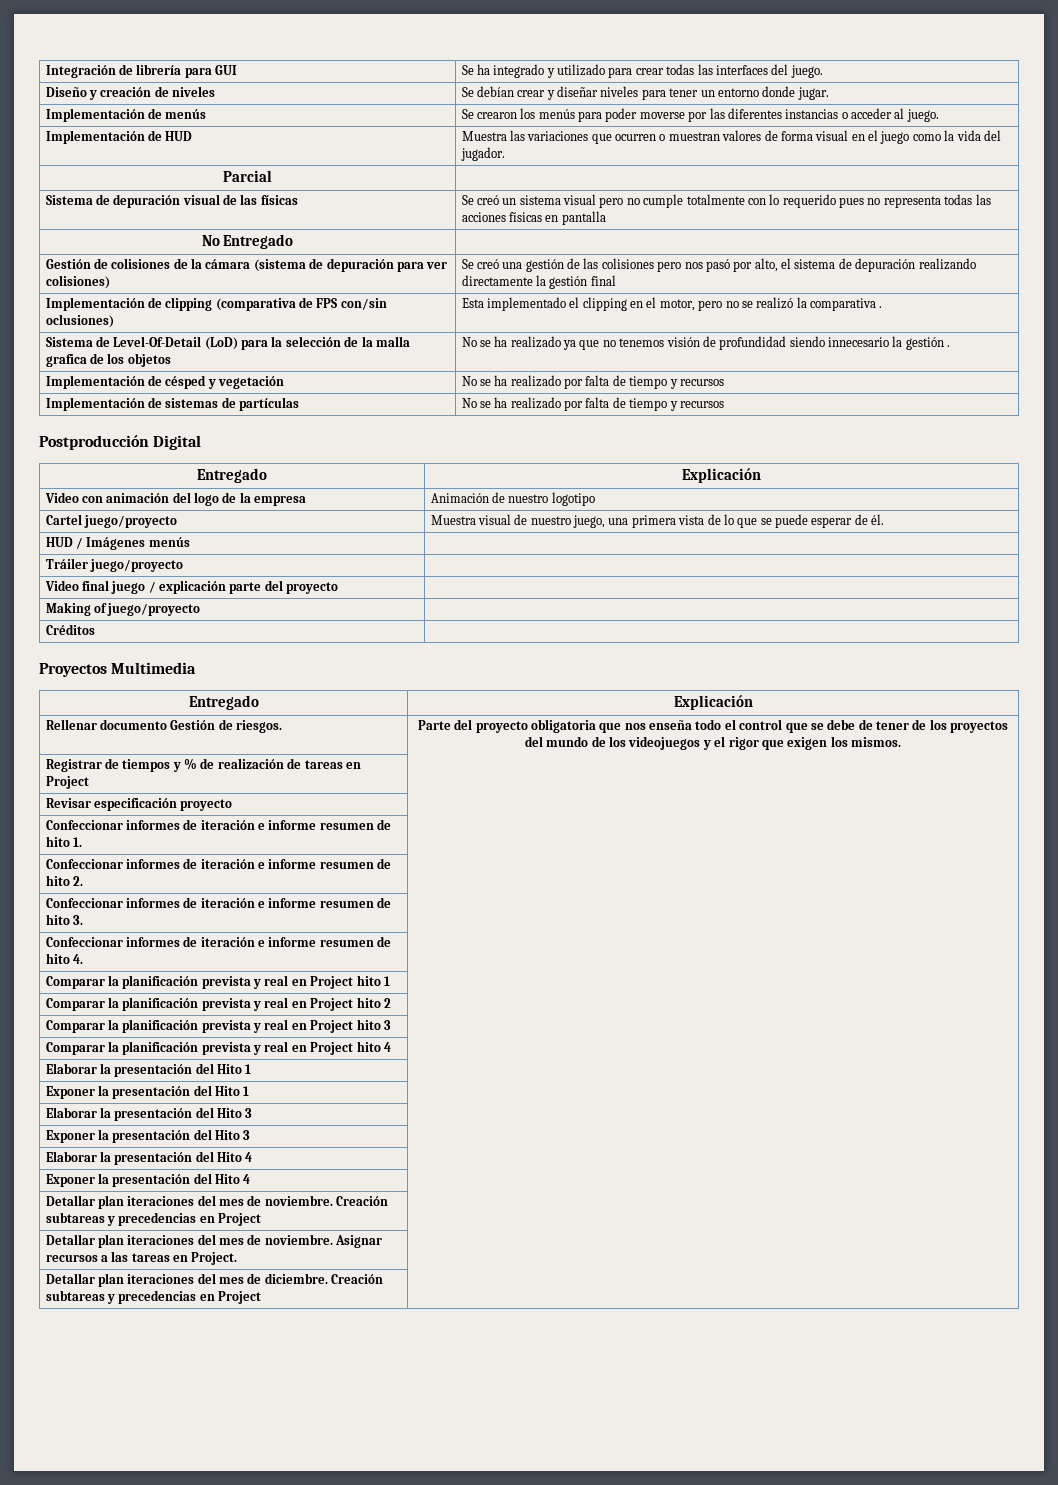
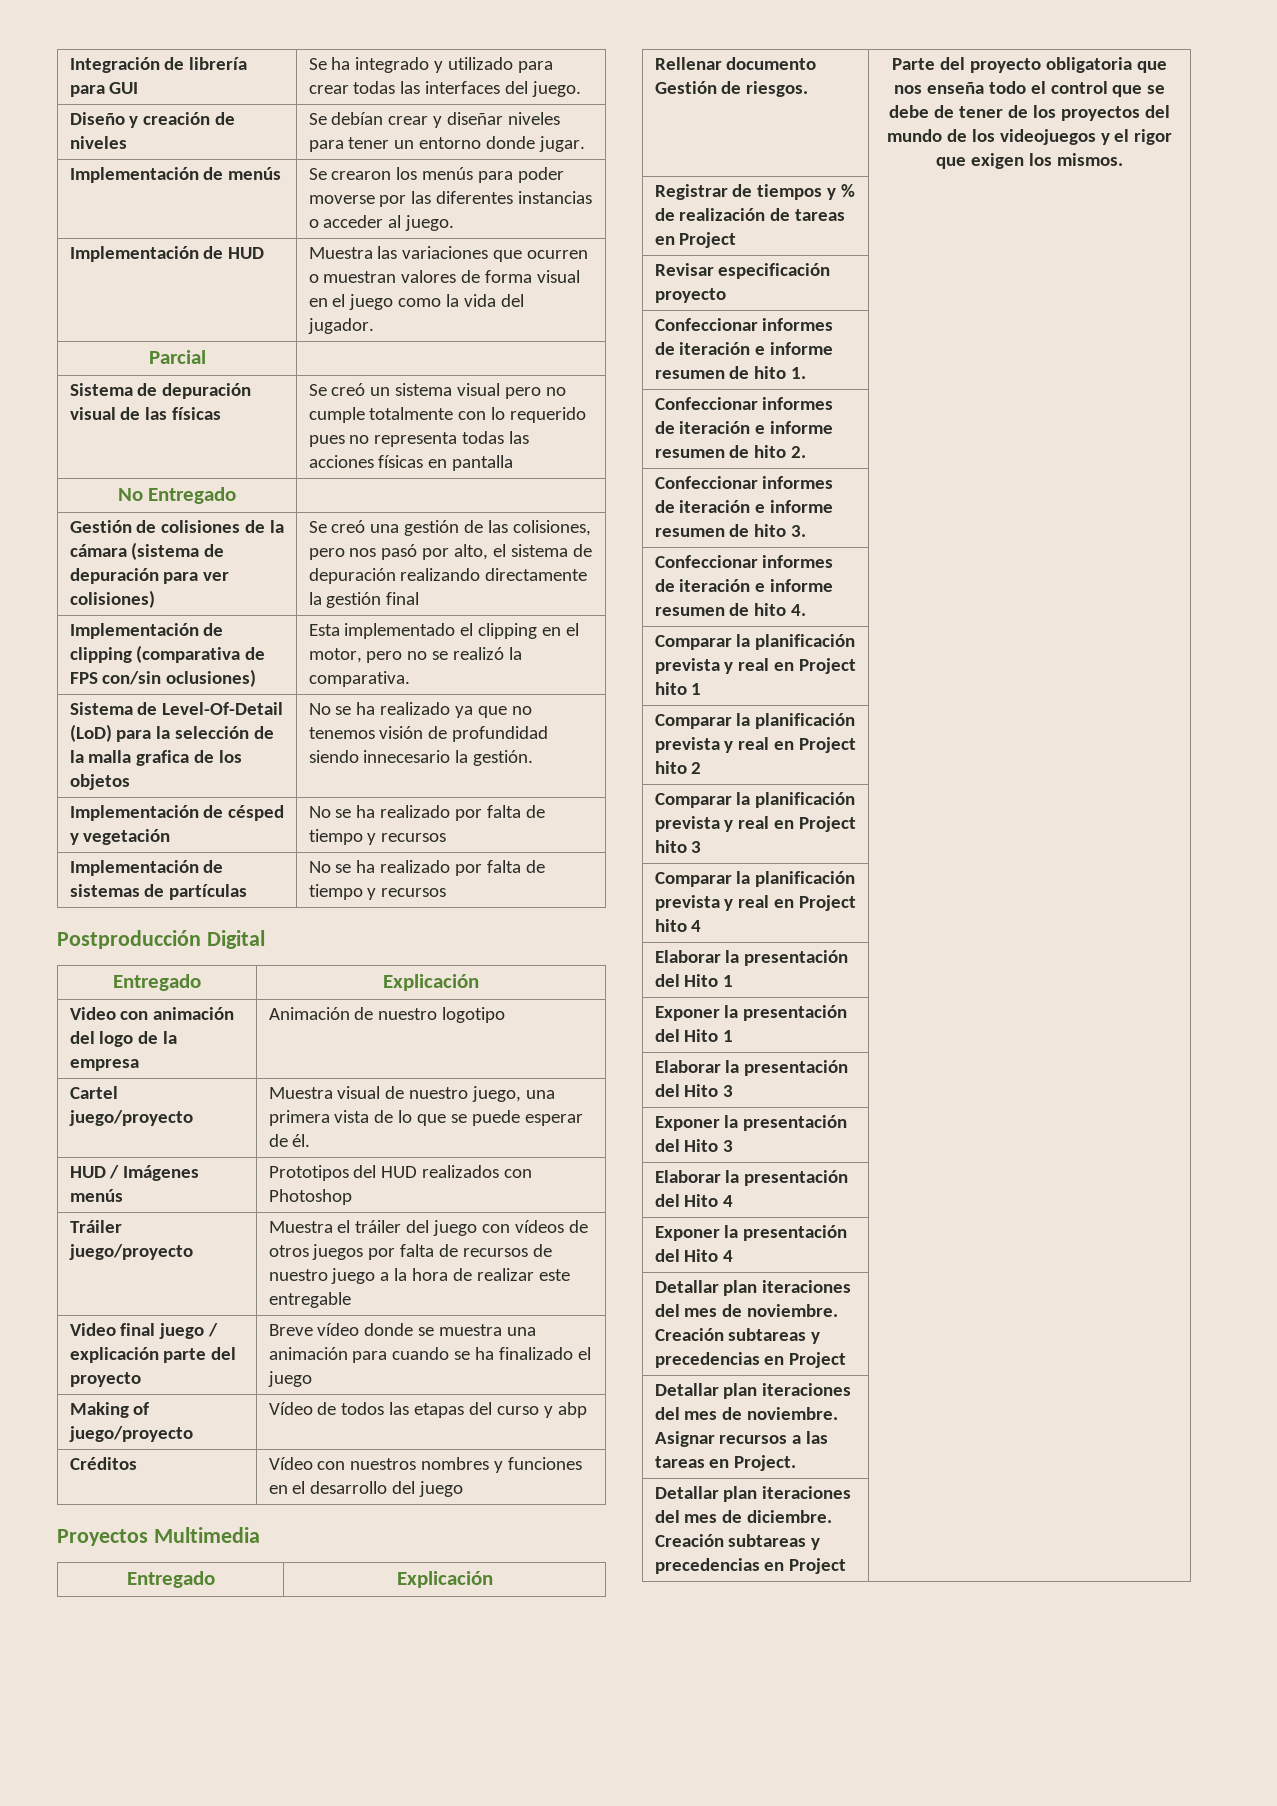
- Gestión de colisiones de la cámara (sistema de depuración para ver colisiones) | Se creó una gestión de las colisiones pero nos pasó por alto, el sistema de depuración realizando directamente la gestión final
+ Gestión de colisiones de la cámara (sistema de depuración para ver colisiones) | Se creó una gestión de las colisiones, pero nos pasó por alto, el sistema de depuración realizando directamente la gestión final
- Implementación de clipping (comparativa de FPS con/sin oclusiones) | Esta implementado el clipping en el motor, pero no se realizó la comparativa .
+ Implementación de clipping (comparativa de FPS con/sin oclusiones) | Esta implementado el clipping en el motor, pero no se realizó la comparativa.
- Sistema de Level-Of-Detail (LoD) para la selección de la malla grafica de los objetos | No se ha realizado ya que no tenemos visión de profundidad siendo innecesario la gestión .
+ Sistema de Level-Of-Detail (LoD) para la selección de la malla grafica de los objetos | No se ha realizado ya que no tenemos visión de profundidad siendo innecesario la gestión.
- HUD / Imágenes menús |
- Tráiler juego/proyecto |
+ HUD / Imágenes menús | Prototipos del HUD realizados con Photoshop
+ Tráiler juego/proyecto | Muestra el tráiler del juego con vídeos de otros juegos por falta de recursos de nuestro juego a la hora de realizar este entregable
- Video final juego / explicación parte del proyecto |
- Making of juego/proyecto |
- Créditos |
+ Video final juego / explicación parte del proyecto | Breve vídeo donde se muestra una animación para cuando se ha finalizado el juego
+ Making of juego/proyecto | Vídeo de todos las etapas del curso y abp
+ Créditos | Vídeo con nuestros nombres y funciones en el desarrollo del juego

